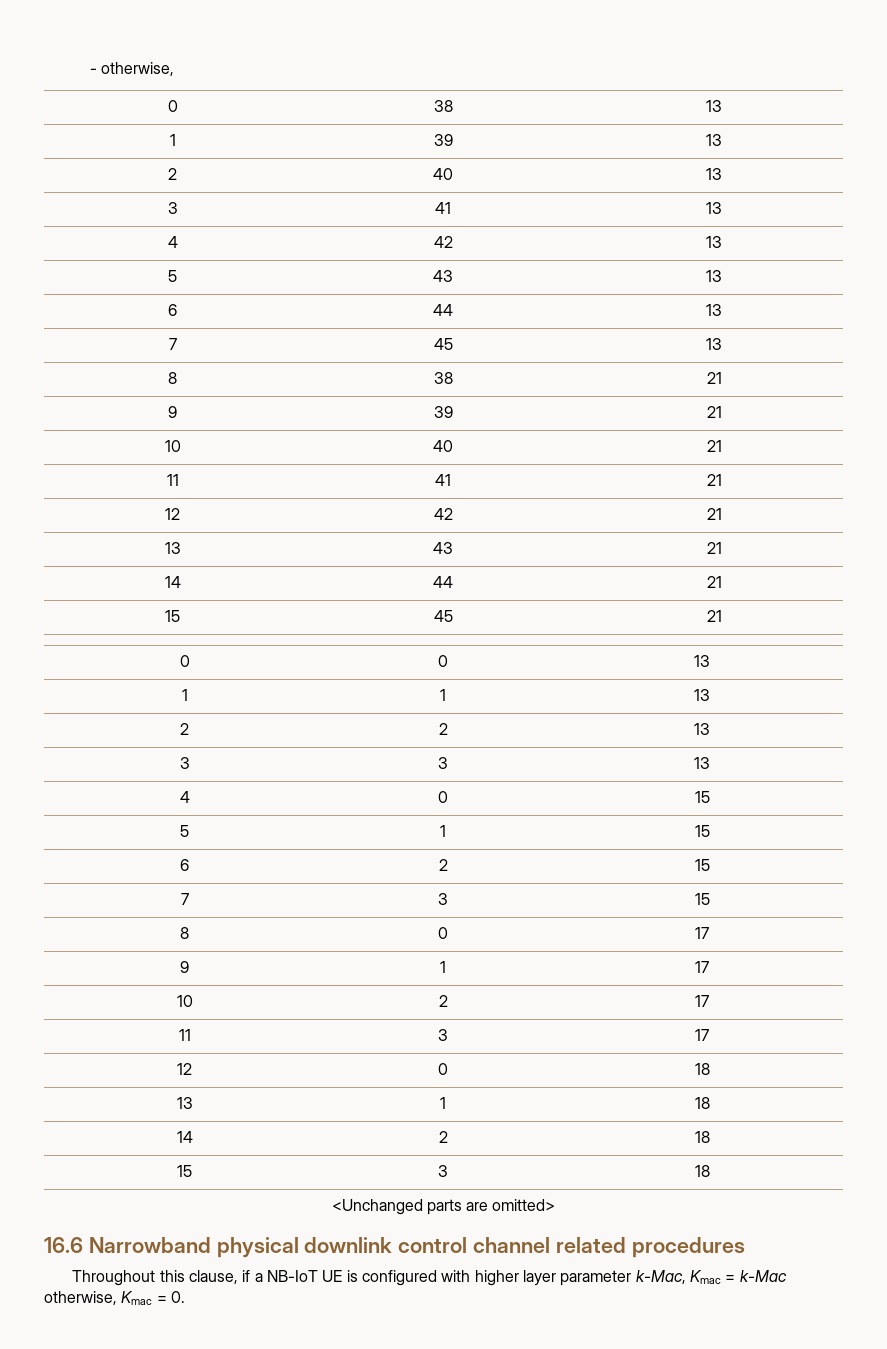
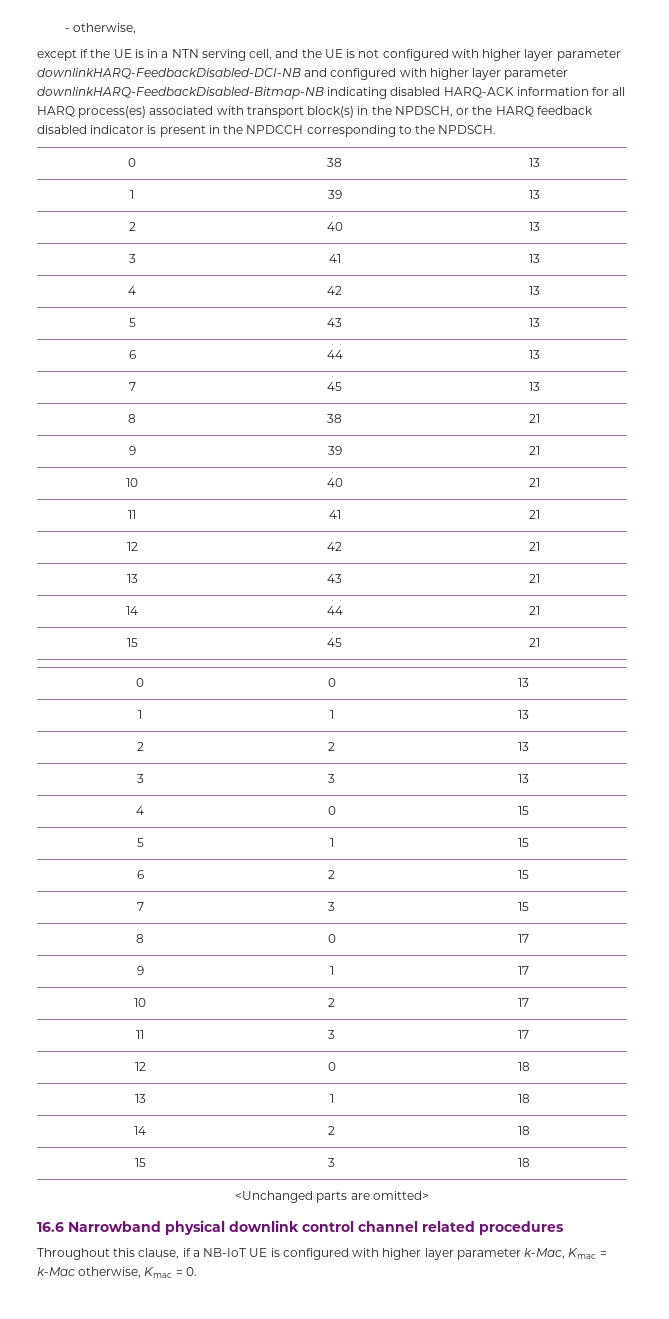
+ except if the UE is in a NTN serving cell, and the UE is not configured with higher layer parameter downlinkHARQ-FeedbackDisabled-DCI-NB and configured with higher layer parameter downlinkHARQ-FeedbackDisabled-Bitmap-NB indicating disabled HARQ-ACK information for all HARQ process(es) associated with transport block(s) in the NPDSCH, or the HARQ feedback disabled indicator is present in the NPDCCH corresponding to the NPDSCH.

